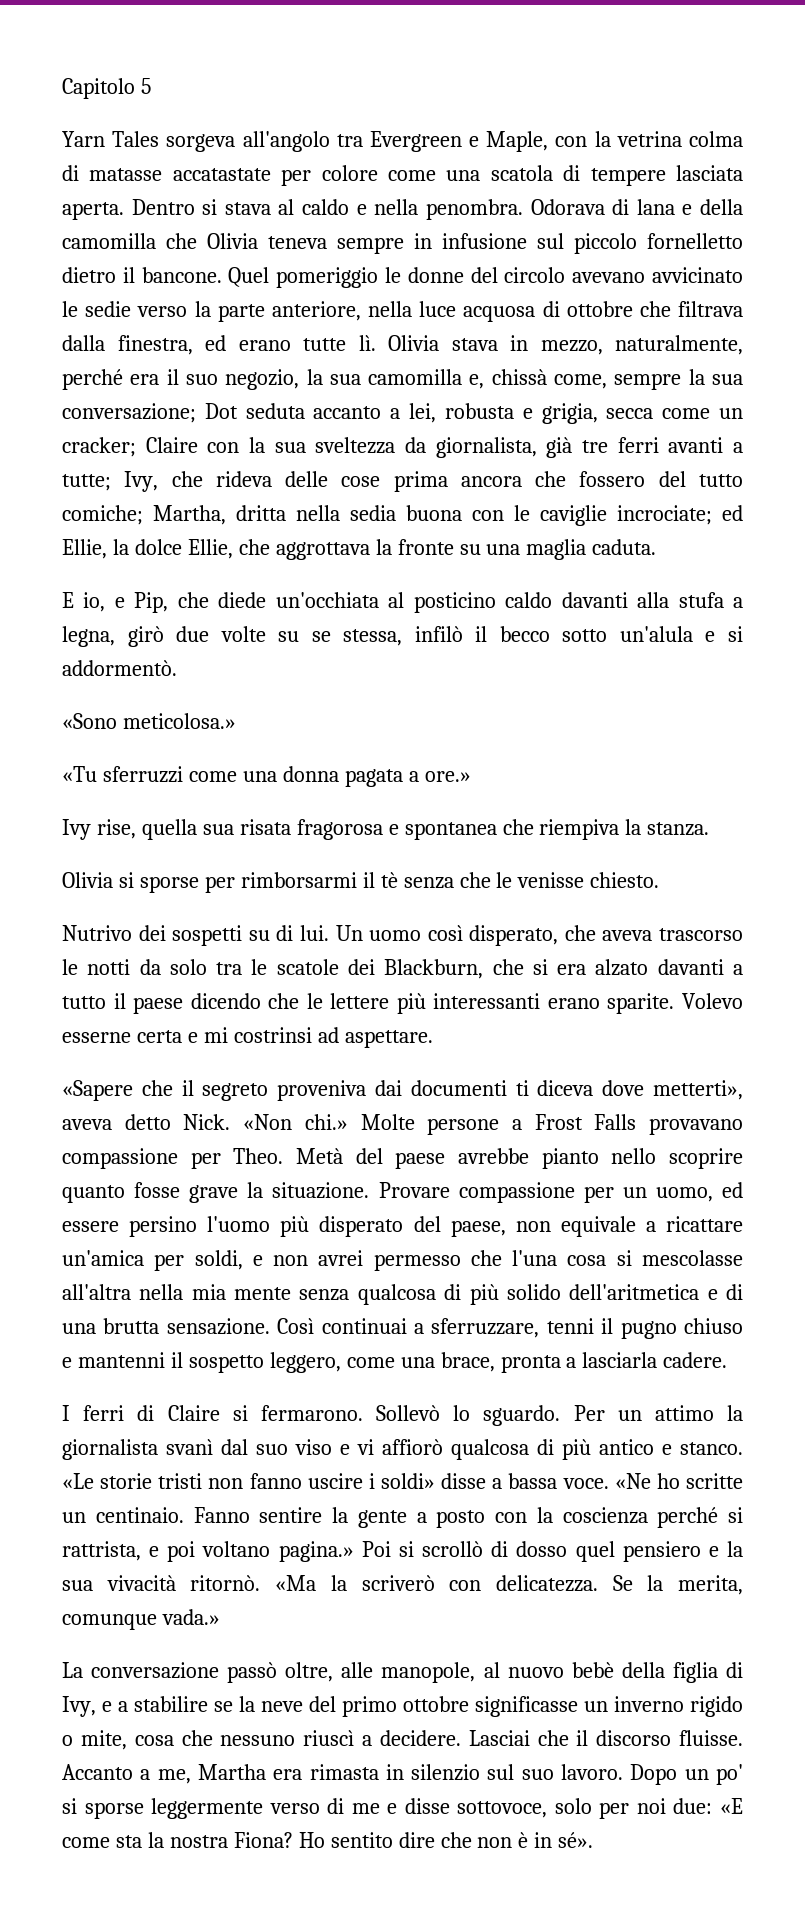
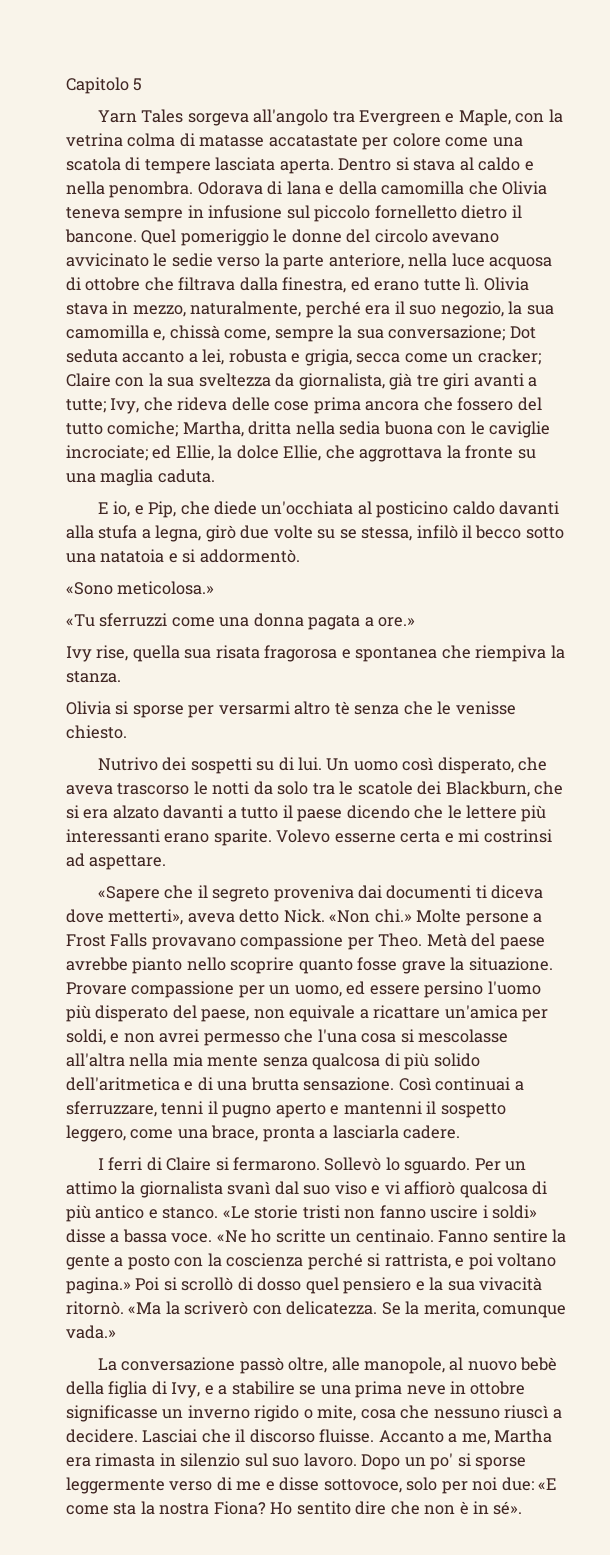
- Claire con la sua sveltezza da giornalista, già tre ferri avanti a tutte;
+ Claire con la sua sveltezza da giornalista, già tre giri avanti a tutte;
- E io, e Pip, che diede un'occhiata al posticino caldo davanti alla stufa a legna, girò due volte su se stessa, infilò il becco sotto un'alula e si addormentò.
+ E io, e Pip, che diede un'occhiata al posticino caldo davanti alla stufa a legna, girò due volte su se stessa, infilò il becco sotto una natatoia e si addormentò.
- Olivia si sporse per rimborsarmi il tè senza che le venisse chiesto.
+ Olivia si sporse per versarmi altro tè senza che le venisse chiesto.
- Così continuai a sferruzzare, tenni il pugno chiuso e mantenni il sospetto leggero, come una brace, pronta a lasciarla cadere.
+ Così continuai a sferruzzare, tenni il pugno aperto e mantenni il sospetto leggero, come una brace, pronta a lasciarla cadere.
- La conversazione passò oltre, alle manopole, al nuovo bebè della figlia di Ivy, e a stabilire se la neve del primo ottobre significasse un inverno rigido o mite, cosa che nessuno riuscì a decidere.
+ La conversazione passò oltre, alle manopole, al nuovo bebè della figlia di Ivy, e a stabilire se una prima neve in ottobre significasse un inverno rigido o mite, cosa che nessuno riuscì a decidere.

